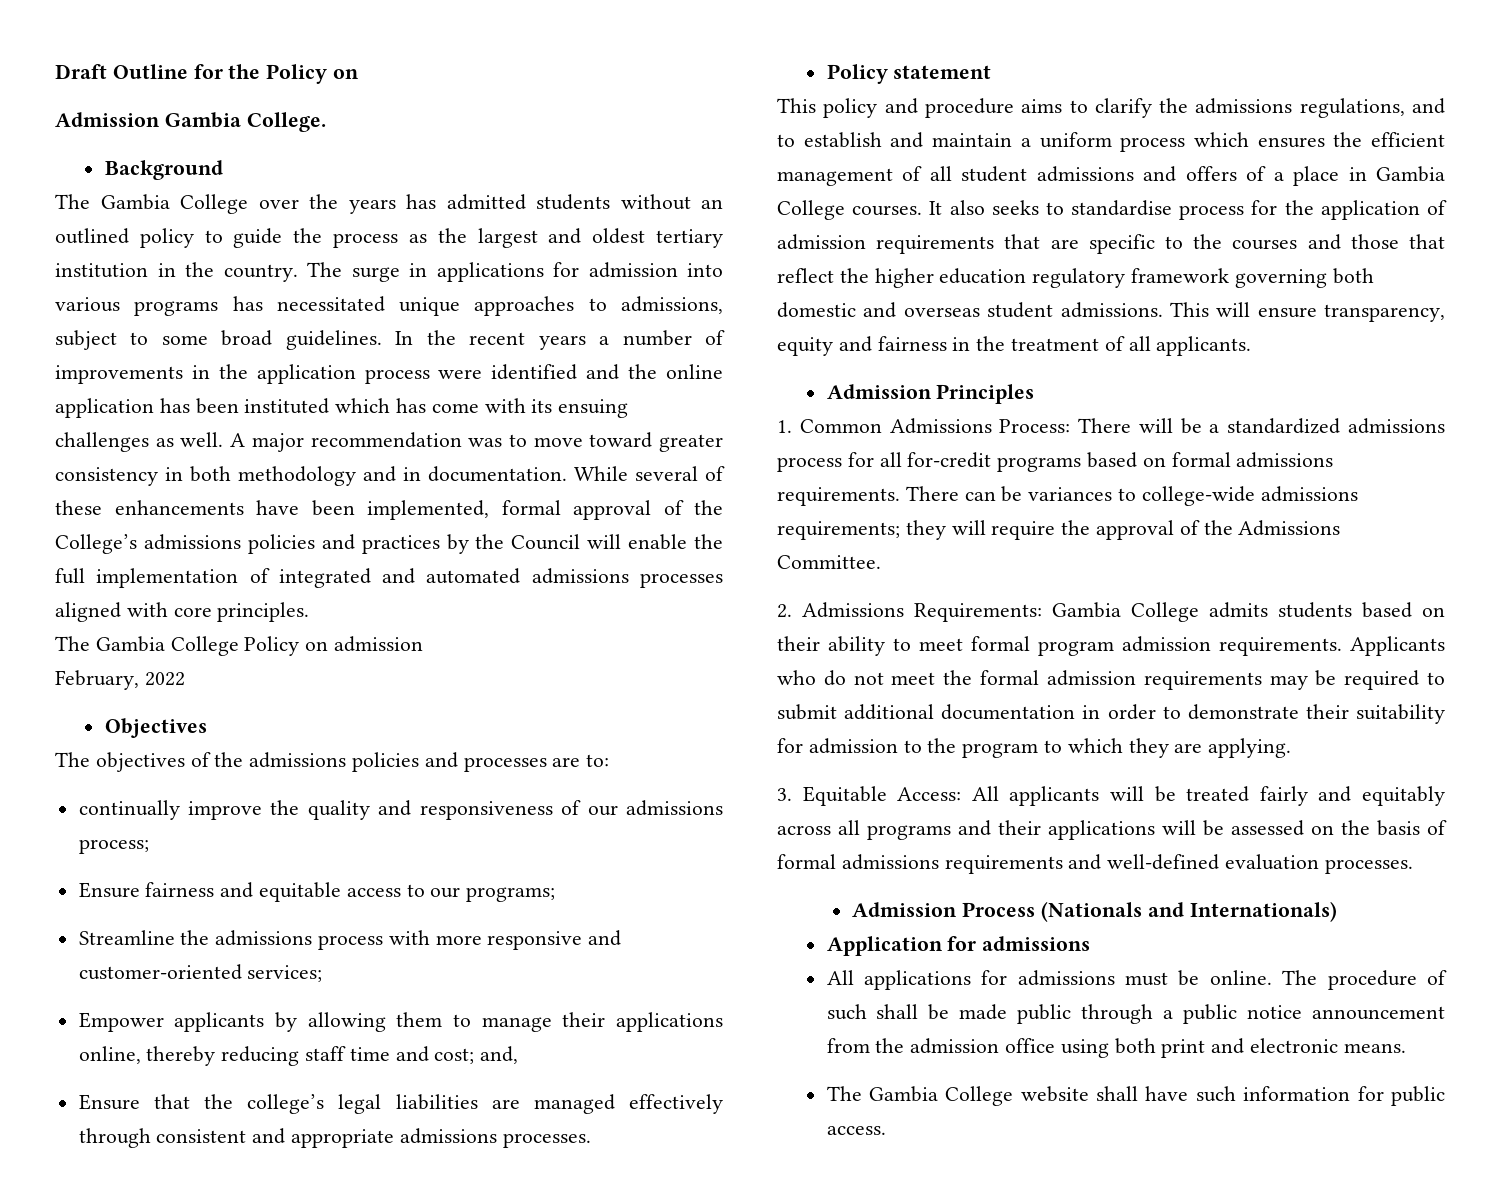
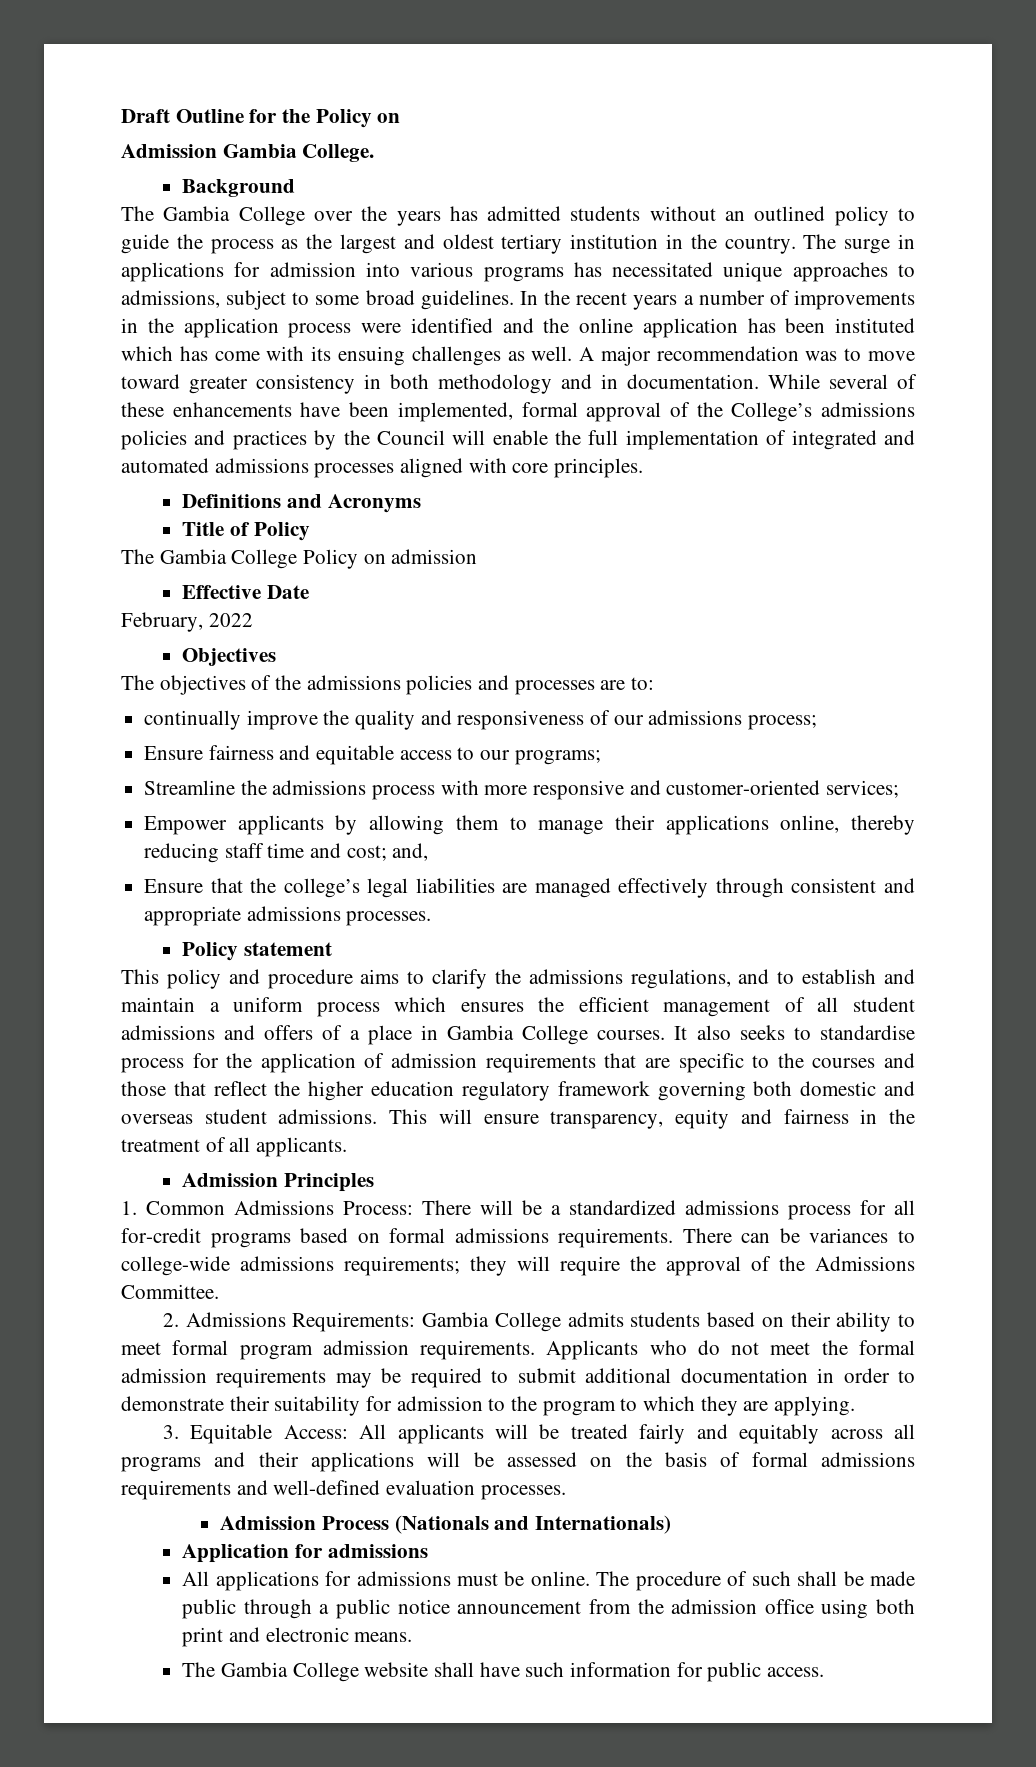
+ Definitions and Acronyms
+ Title of Policy
+ Effective Date

